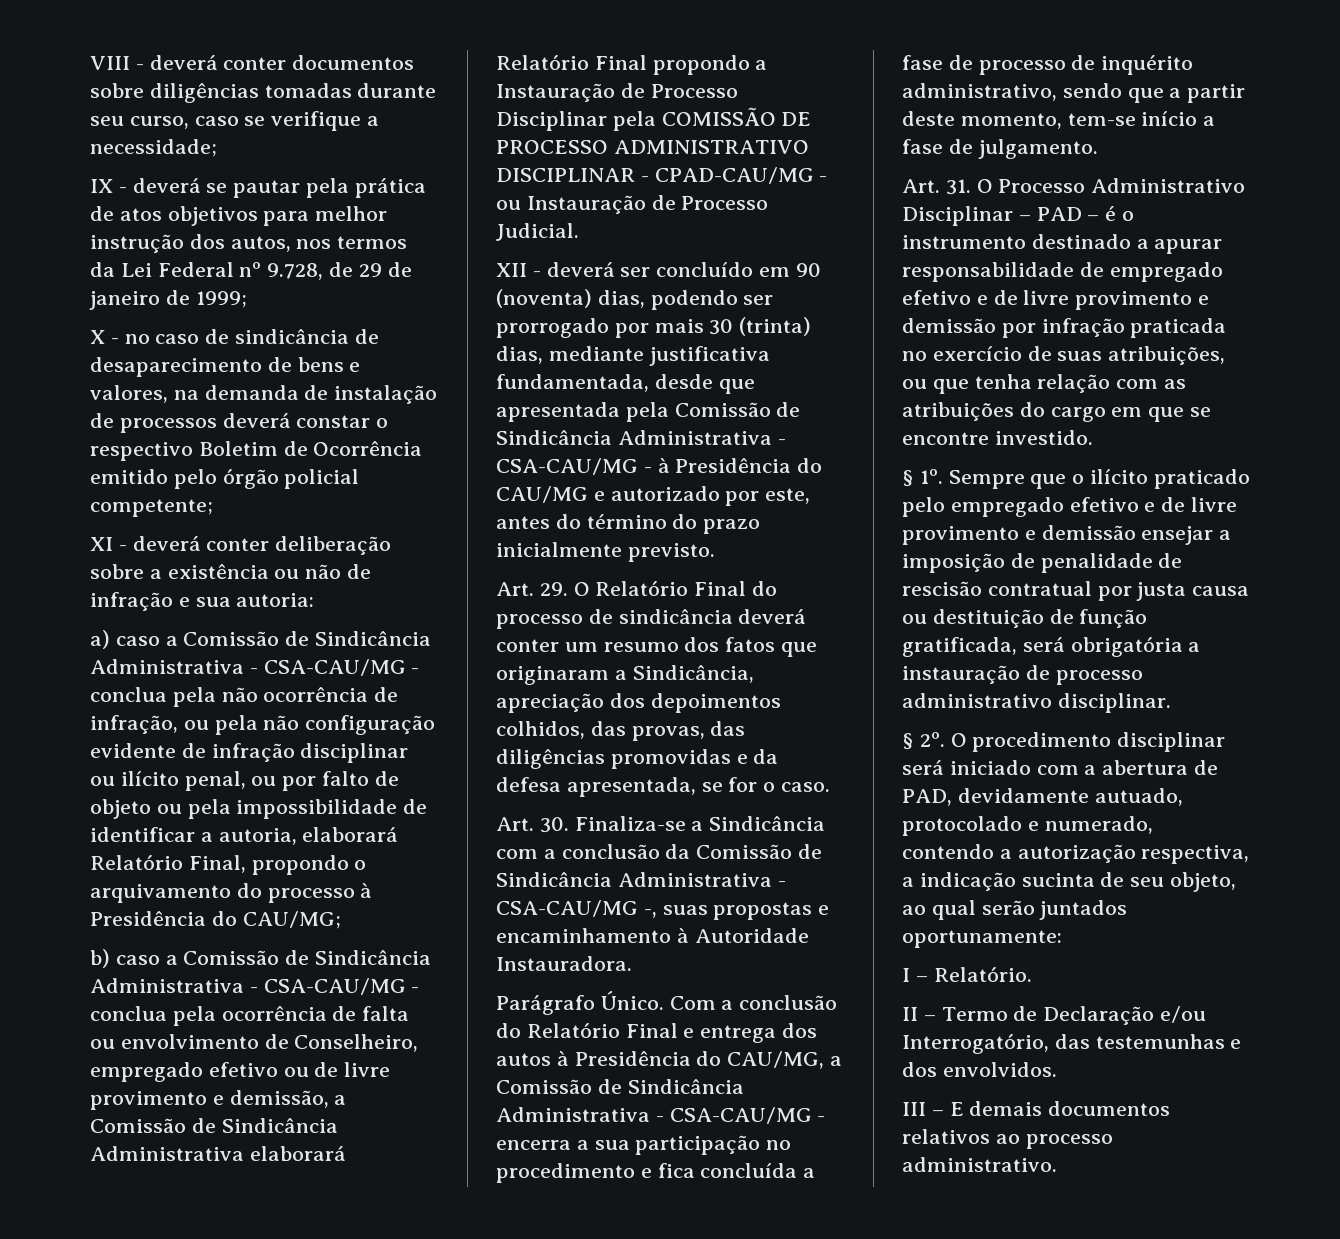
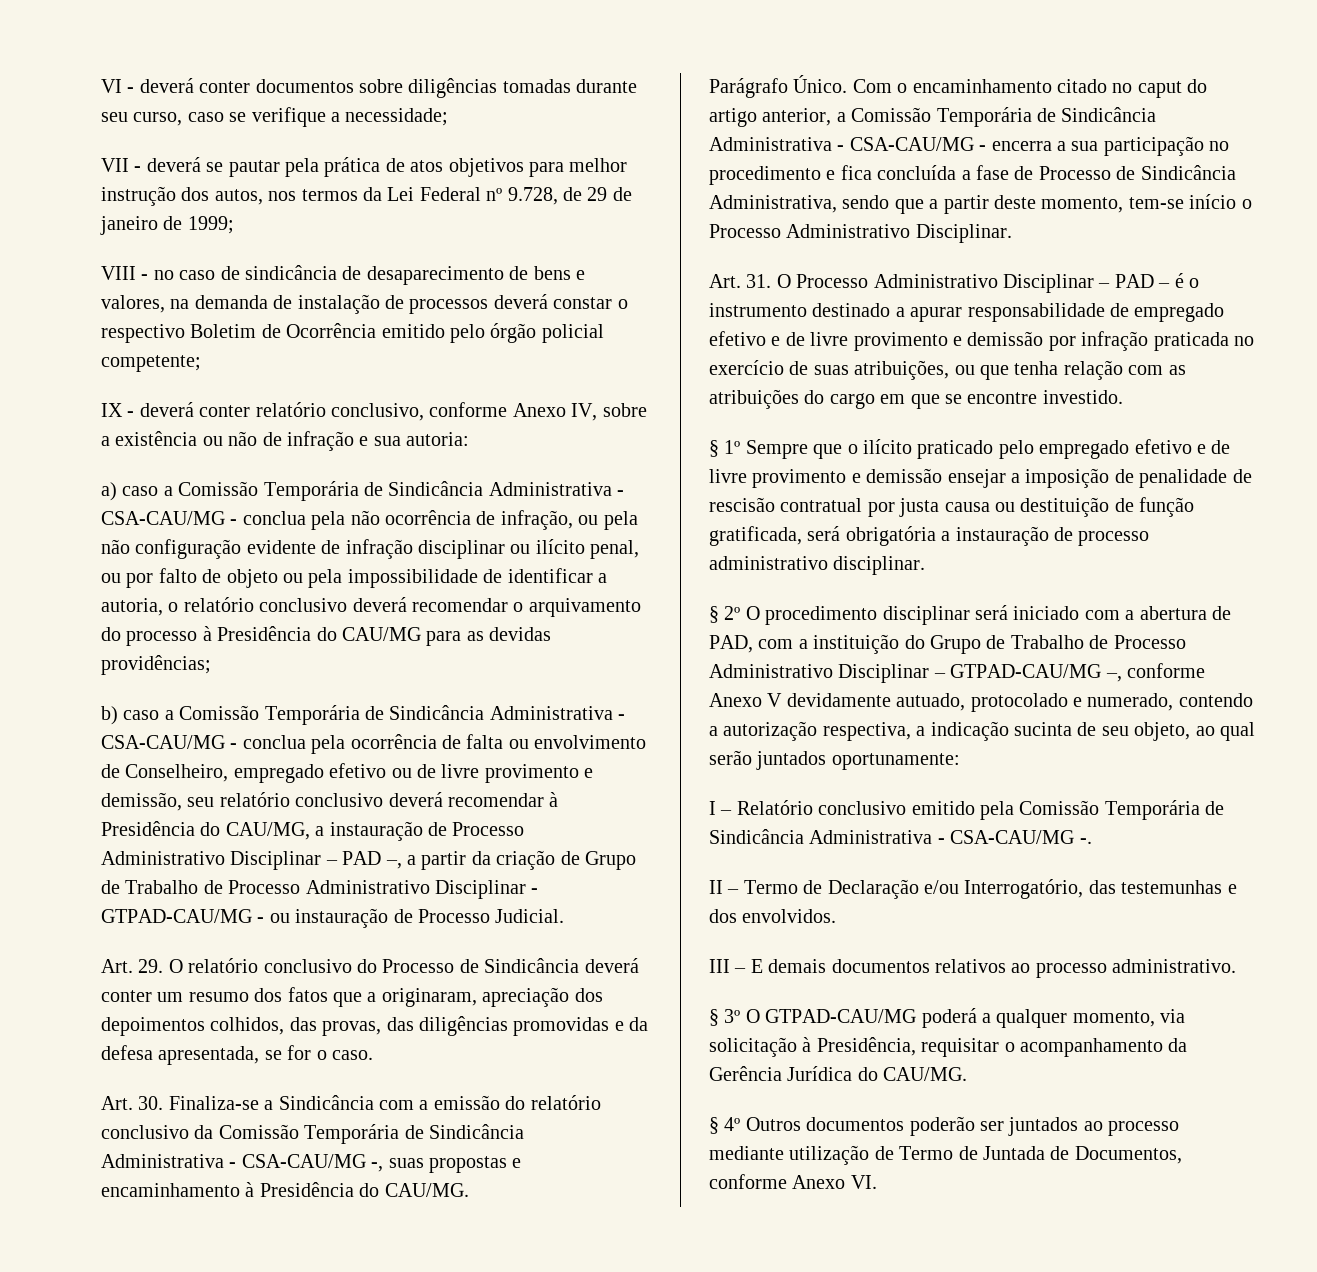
- VIII - deverá conter documentos sobre diligências tomadas durante seu curso, caso se verifique a necessidade;
+ VI - deverá conter documentos sobre diligências tomadas durante seu curso, caso se verifique a necessidade;
- IX - deverá se pautar pela prática de atos objetivos para melhor instrução dos autos, nos termos da Lei Federal nº 9.728, de 29 de janeiro de 1999;
+ VII - deverá se pautar pela prática de atos objetivos para melhor instrução dos autos, nos termos da Lei Federal nº 9.728, de 29 de janeiro de 1999;
- X - no caso de sindicância de desaparecimento de bens e valores, na demanda de instalação de processos deverá constar o respectivo Boletim de Ocorrência emitido pelo órgão policial competente;
+ VIII - no caso de sindicância de desaparecimento de bens e valores, na demanda de instalação de processos deverá constar o respectivo Boletim de Ocorrência emitido pelo órgão policial competente;
- XI - deverá conter deliberação sobre a existência ou não de infração e sua autoria:
+ IX - deverá conter relatório conclusivo, conforme Anexo IV, sobre a existência ou não de infração e sua autoria:
- a) caso a Comissão de Sindicância Administrativa - CSA-CAU/MG - conclua pela não ocorrência de infração, ou pela não configuração evidente de infração disciplinar ou ilícito penal, ou por falto de objeto ou pela impossibilidade de identificar a autoria, elaborará Relatório Final, propondo o arquivamento do processo à Presidência do CAU/MG;
+ a) caso a Comissão Temporária de Sindicância Administrativa - CSA-CAU/MG - conclua pela não ocorrência de infração, ou pela não configuração evidente de infração disciplinar ou ilícito penal, ou por falto de objeto ou pela impossibilidade de identificar a autoria, o relatório conclusivo deverá recomendar o arquivamento do processo à Presidência do CAU/MG para as devidas providências;
- b) caso a Comissão de Sindicância Administrativa - CSA-CAU/MG - conclua pela ocorrência de falta ou envolvimento de Conselheiro, empregado efetivo ou de livre provimento e demissão, a Comissão de Sindicância Administrativa elaborará Relatório Final propondo a Instauração de Processo Disciplinar pela COMISSÃO DE PROCESSO ADMINISTRATIVO DISCIPLINAR - CPAD-CAU/MG - ou Instauração de Processo Judicial.
+ b) caso a Comissão Temporária de Sindicância Administrativa - CSA-CAU/MG - conclua pela ocorrência de falta ou envolvimento de Conselheiro, empregado efetivo ou de livre provimento e demissão, seu relatório conclusivo deverá recomendar à Presidência do CAU/MG, a instauração de Processo Administrativo Disciplinar – PAD –, a partir da criação de Grupo de Trabalho de Processo Administrativo Disciplinar - GTPAD-CAU/MG - ou instauração de Processo Judicial.
- XII - deverá ser concluído em 90 (noventa) dias, podendo ser prorrogado por mais 30 (trinta) dias, mediante justificativa fundamentada, desde que apresentada pela Comissão de Sindicância Administrativa - CSA-CAU/MG - à Presidência do CAU/MG e autorizado por este, antes do término do prazo inicialmente previsto.
- Art. 29. O Relatório Final do processo de sindicância deverá conter um resumo dos fatos que originaram a Sindicância, apreciação dos depoimentos colhidos, das provas, das diligências promovidas e da defesa apresentada, se for o caso.
+ Art. 29. O relatório conclusivo do Processo de Sindicância deverá conter um resumo dos fatos que a originaram, apreciação dos depoimentos colhidos, das provas, das diligências promovidas e da defesa apresentada, se for o caso.
- Art. 30. Finaliza-se a Sindicância com a conclusão da Comissão de Sindicância Administrativa - CSA-CAU/MG -, suas propostas e encaminhamento à Autoridade Instauradora.
+ Art. 30. Finaliza-se a Sindicância com a emissão do relatório conclusivo da Comissão Temporária de Sindicância Administrativa - CSA-CAU/MG -, suas propostas e encaminhamento à Presidência do CAU/MG.
- Com a conclusão do Relatório Final e entrega dos autos à Presidência do CAU/MG, a Comissão de Sindicância Administrativa - CSA-CAU/MG - encerra a sua participação no procedimento e fica concluída a fase de processo de inquérito administrativo, sendo que a partir deste momento, tem-se início a fase de julgamento.
+ Com o encaminhamento citado no caput do artigo anterior, a Comissão Temporária de Sindicância Administrativa - CSA-CAU/MG - encerra a sua participação no procedimento e fica concluída a fase de Processo de Sindicância Administrativa, sendo que a partir deste momento, tem-se início o Processo Administrativo Disciplinar.
- § 1º. Sempre que o ilícito praticado pelo empregado efetivo e de livre provimento e demissão ensejar a imposição de penalidade de rescisão contratual por justa causa ou destituição de função gratificada, será obrigatória a instauração de processo administrativo disciplinar.
+ § 1º Sempre que o ilícito praticado pelo empregado efetivo e de livre provimento e demissão ensejar a imposição de penalidade de rescisão contratual por justa causa ou destituição de função gratificada, será obrigatória a instauração de processo administrativo disciplinar.
- § 2º. O procedimento disciplinar será iniciado com a abertura de PAD, devidamente autuado, protocolado e numerado, contendo a autorização respectiva, a indicação sucinta de seu objeto, ao qual serão juntados oportunamente:
+ § 2º O procedimento disciplinar será iniciado com a abertura de PAD, com a instituição do Grupo de Trabalho de Processo Administrativo Disciplinar – GTPAD-CAU/MG –, conforme Anexo V devidamente autuado, protocolado e numerado, contendo a autorização respectiva, a indicação sucinta de seu objeto, ao qual serão juntados oportunamente:
- I – Relatório.
+ I – Relatório conclusivo emitido pela Comissão Temporária de Sindicância Administrativa - CSA-CAU/MG -.
+ § 3º O GTPAD-CAU/MG poderá a qualquer momento, via solicitação à Presidência, requisitar o acompanhamento da Gerência Jurídica do CAU/MG.
+ § 4º Outros documentos poderão ser juntados ao processo mediante utilização de Termo de Juntada de Documentos, conforme Anexo VI.

